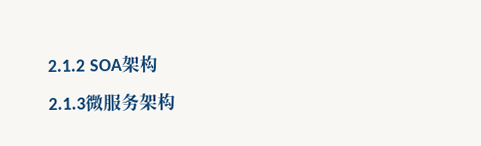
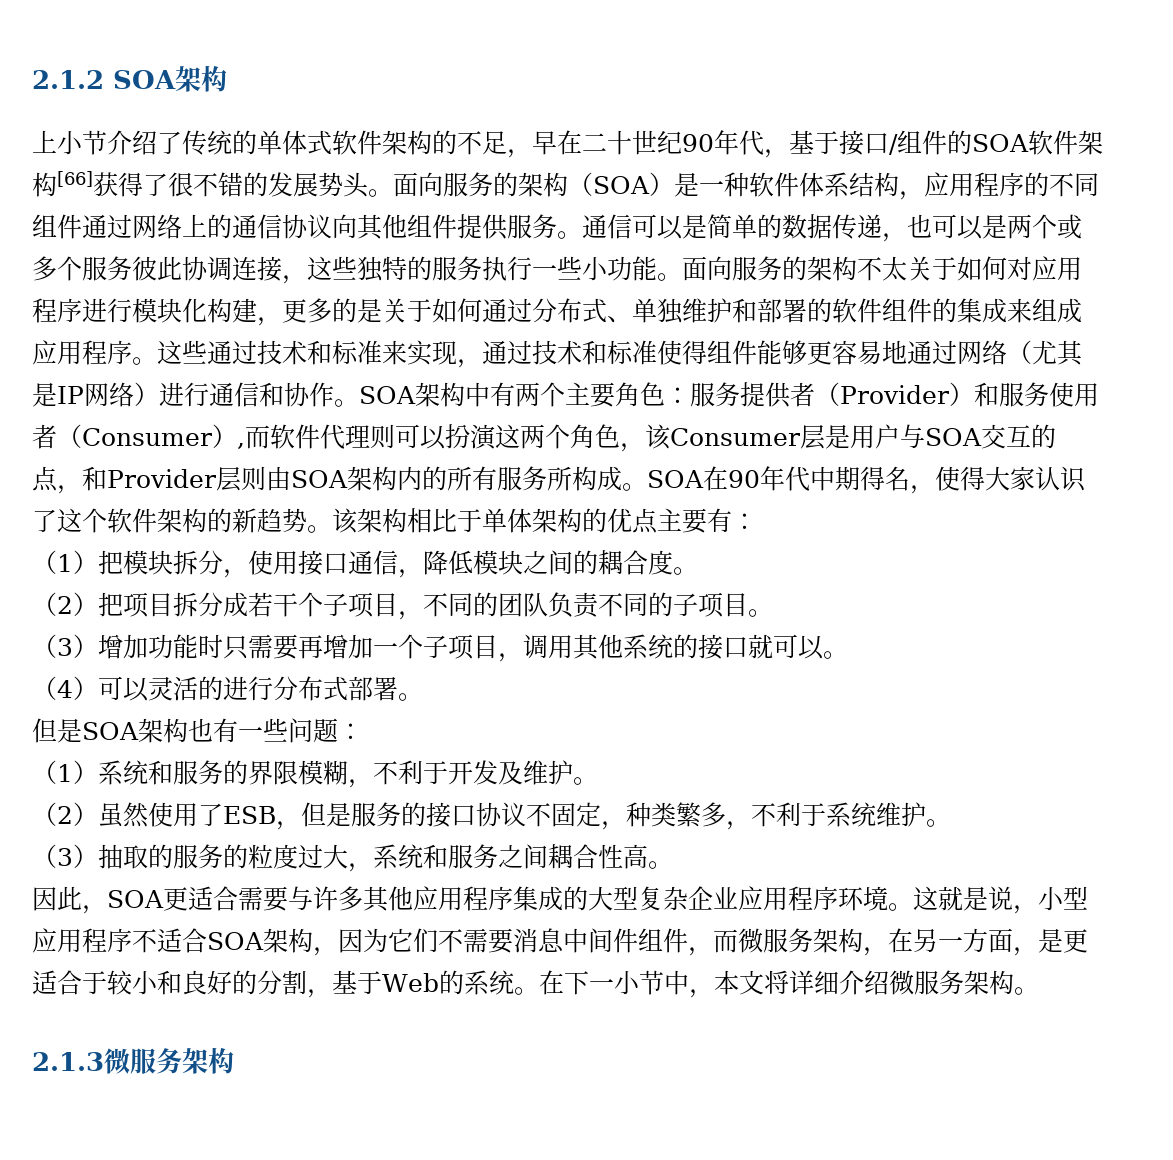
+ 上小节介绍了传统的单体式软件架构的不足，早在二十世纪90年代，基于接口/组件的SOA软件架构[66]获得了很不错的发展势头。面向服务的架构（SOA）是一种软件体系结构，应用程序的不同组件通过网络上的通信协议向其他组件提供服务。通信可以是简单的数据传递，也可以是两个或多个服务彼此协调连接，这些独特的服务执行一些小功能。面向服务的架构不太关于如何对应用程序进行模块化构建，更多的是关于如何通过分布式、单独维护和部署的软件组件的集成来组成应用程序。这些通过技术和标准来实现，通过技术和标准使得组件能够更容易地通过网络（尤其是IP网络）进行通信和协作。SOA架构中有两个主要角色：服务提供者（Provider）和服务使用者（Consumer）,而软件代理则可以扮演这两个角色，该Consumer层是用户与SOA交互的点，和Provider层则由SOA架构内的所有服务所构成。SOA在90年代中期得名，使得大家认识了这个软件架构的新趋势。该架构相比于单体架构的优点主要有：
+ （1）把模块拆分，使用接口通信，降低模块之间的耦合度。
+ （2）把项目拆分成若干个子项目，不同的团队负责不同的子项目。
+ （3）增加功能时只需要再增加一个子项目，调用其他系统的接口就可以。
+ （4）可以灵活的进行分布式部署。
+ 但是SOA架构也有一些问题：
+ （1）系统和服务的界限模糊，不利于开发及维护。
+ （2）虽然使用了ESB，但是服务的接口协议不固定，种类繁多，不利于系统维护。
+ （3）抽取的服务的粒度过大，系统和服务之间耦合性高。
+ 因此，SOA更适合需要与许多其他应用程序集成的大型复杂企业应用程序环境。这就是说，小型应用程序不适合SOA架构，因为它们不需要消息中间件组件，而微服务架构，在另一方面，是更适合于较小和良好的分割，基于Web的系统。在下一小节中，本文将详细介绍微服务架构。

